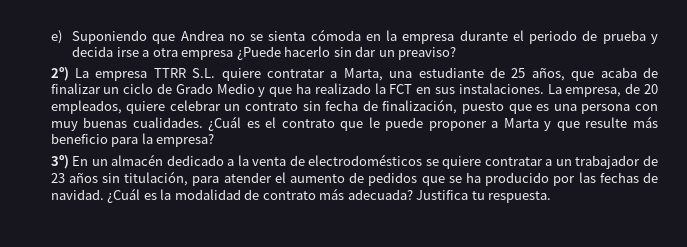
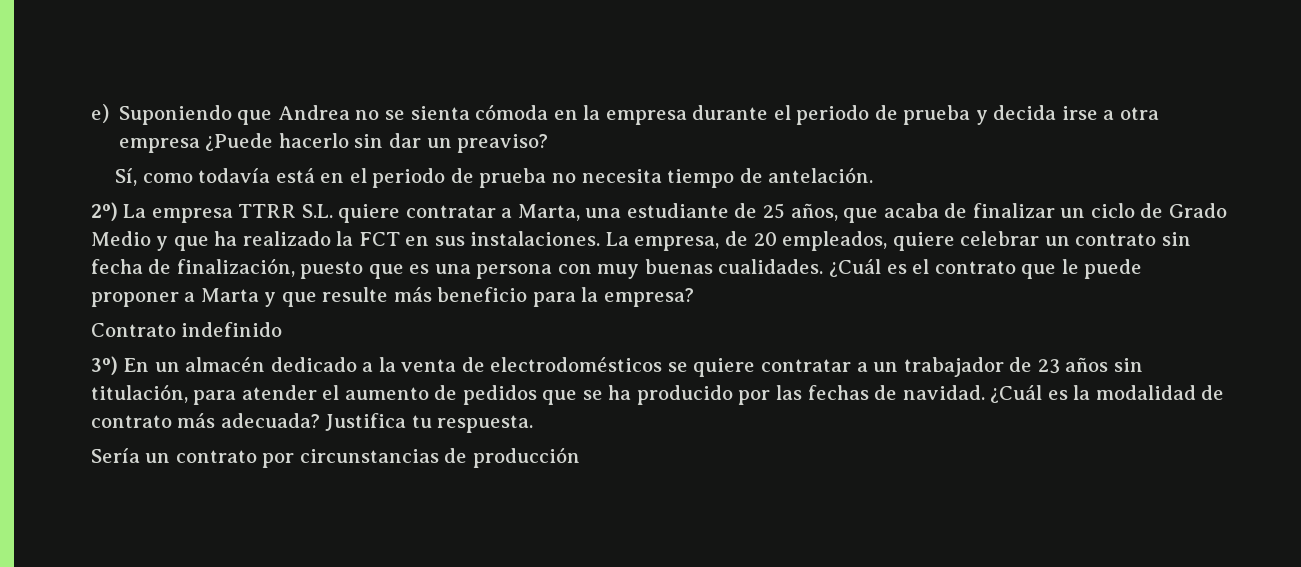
+ Sí, como todavía está en el periodo de prueba no necesita tiempo de antelación.
+ Contrato indefinido
+ Sería un contrato por circunstancias de producción

